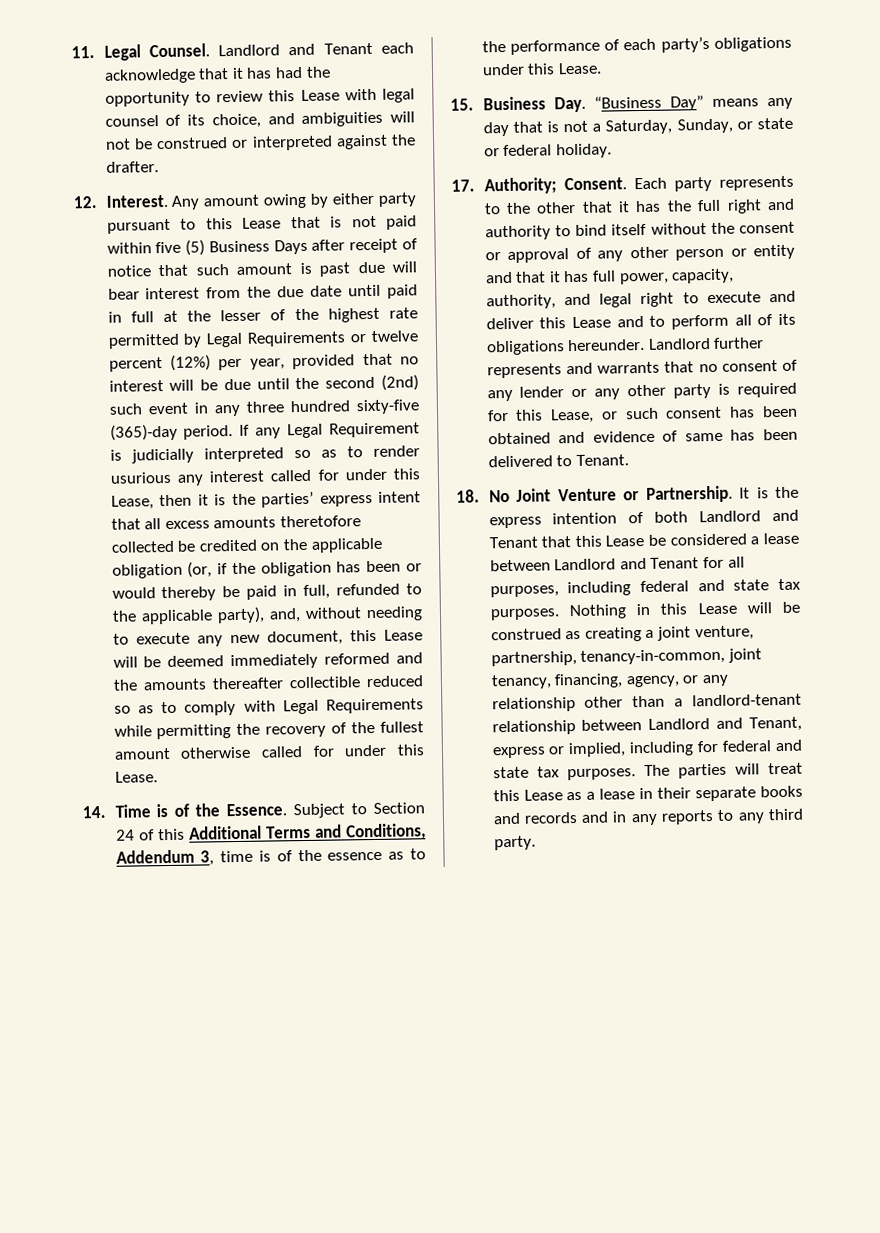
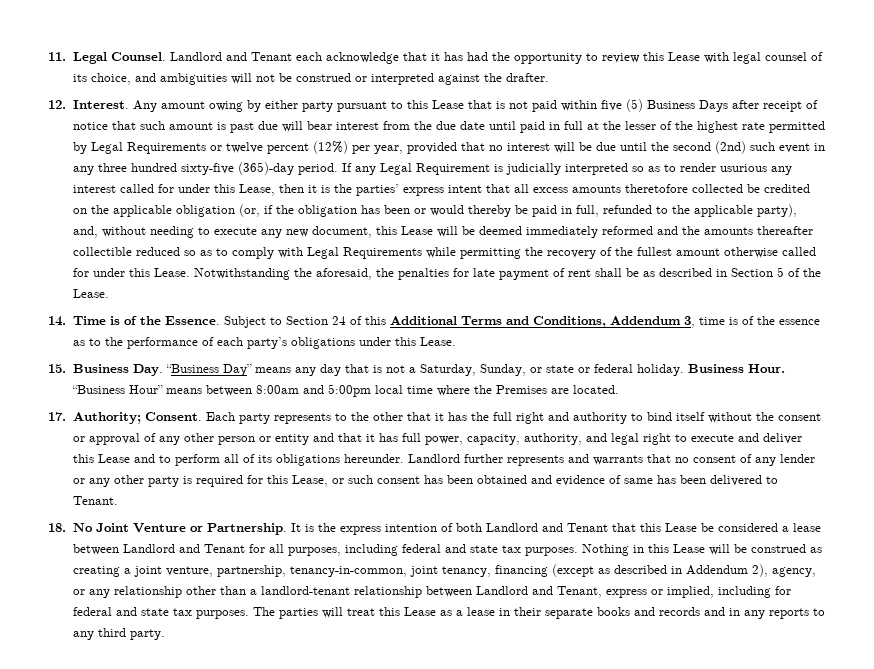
+ Notwithstanding the aforesaid, the penalties for late payment of rent shall be as described in Section 5 of the Lease.
+ Business Hour. “Business Hour” means between 8:00am and 5:00pm local time where the Premises are located.
- Nothing in this Lease will be construed as creating a joint venture, partnership, tenancy-in-common, joint tenancy, financing, agency, or any relationship other than a landlord-tenant relationship between Landlord and Tenant, express or implied, including for federal and state tax purposes.
+ Nothing in this Lease will be construed as creating a joint venture, partnership, tenancy-in-common, joint tenancy, financing (except as described in Addendum 2), agency, or any relationship other than a landlord-tenant relationship between Landlord and Tenant, express or implied, including for federal and state tax purposes.

